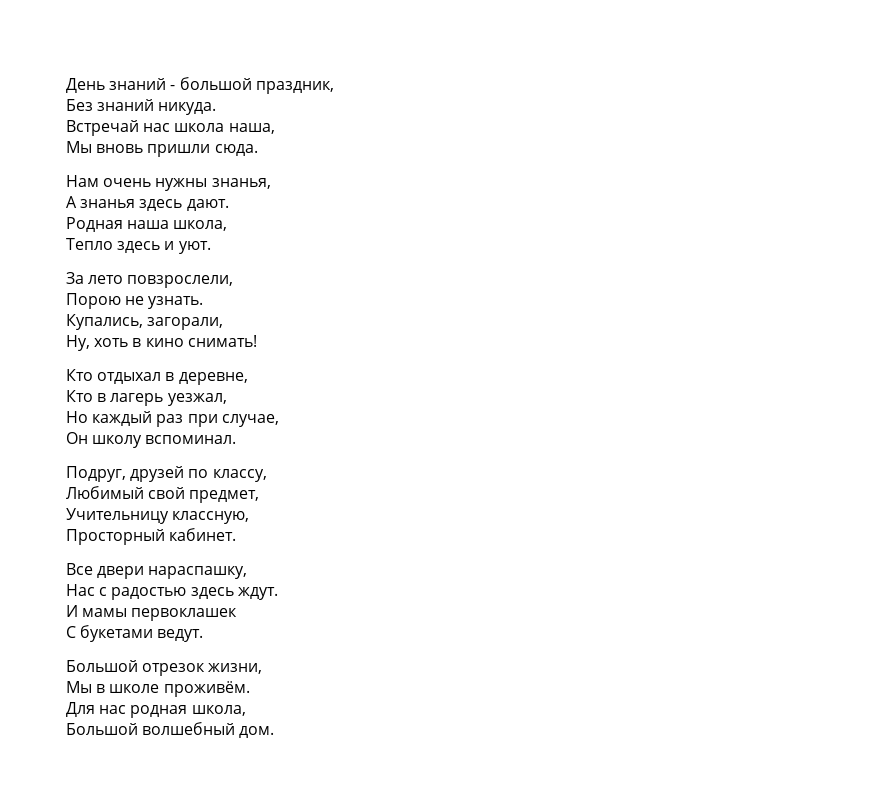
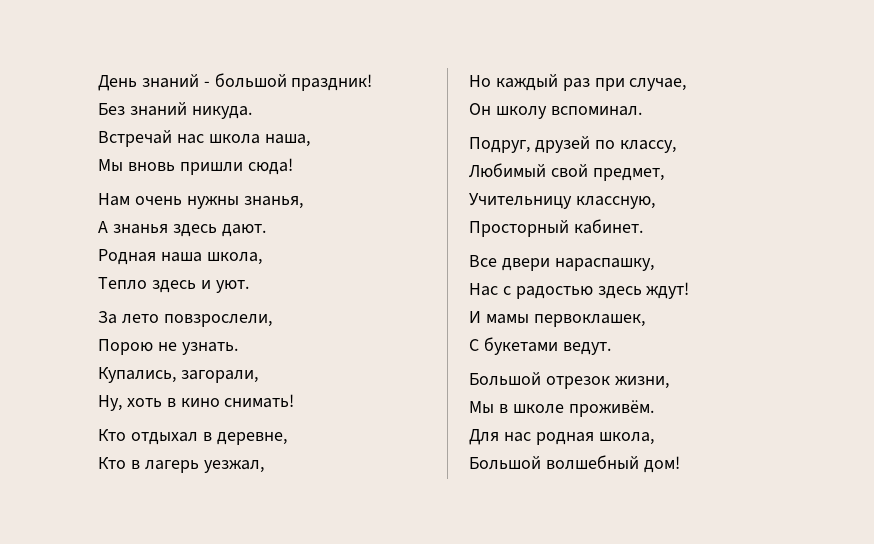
- День знаний - большой праздник,
+ День знаний - большой праздник!
- Мы вновь пришли сюда.
+ Мы вновь пришли сюда!
- Нас с радостью здесь ждут.
+ Нас с радостью здесь ждут!
- И мамы первоклашек
+ И мамы первоклашек,
- Большой волшебный дом.
+ Большой волшебный дом!

